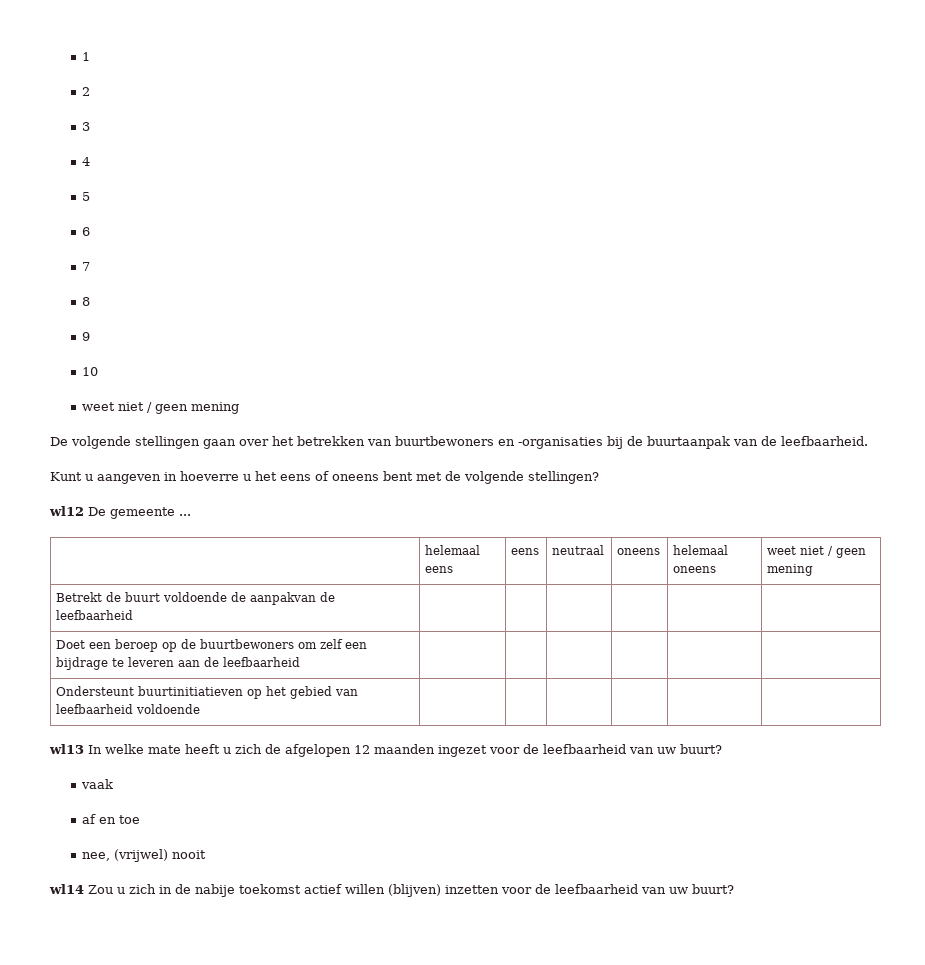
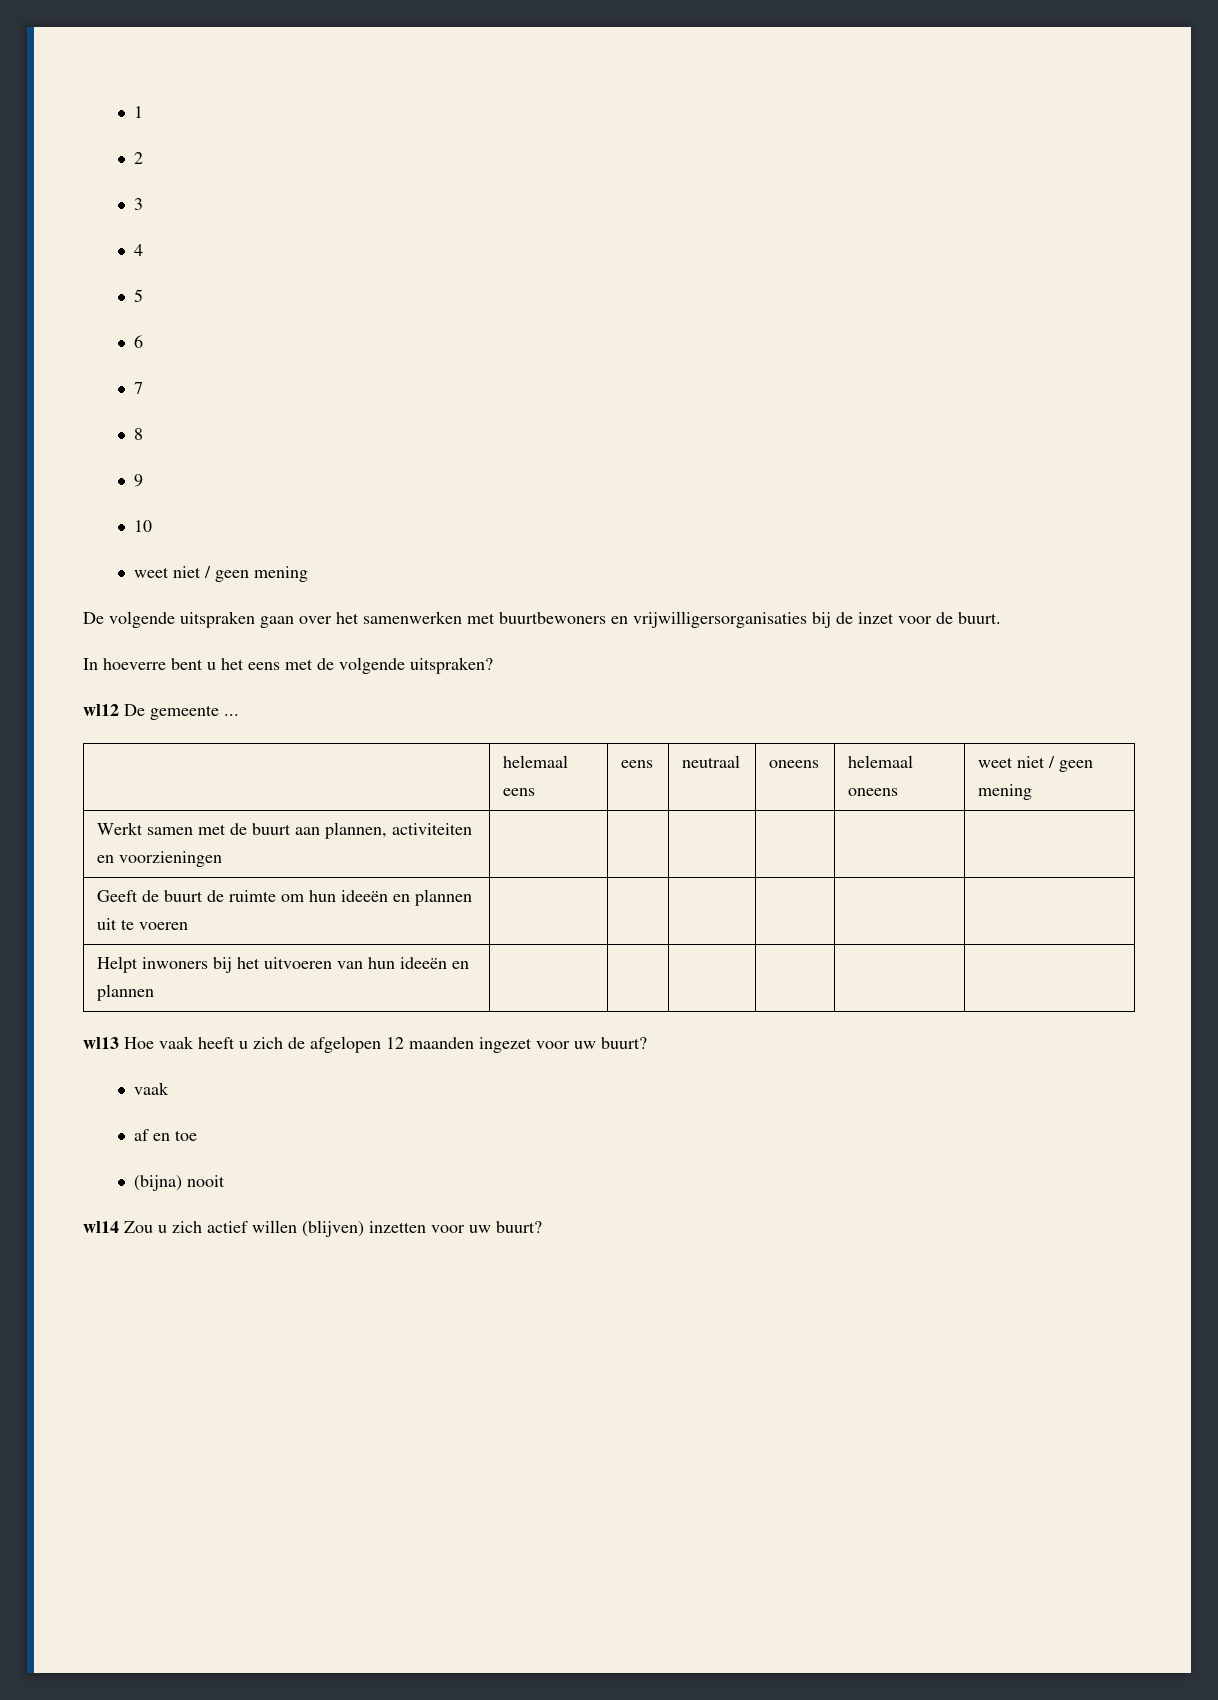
- De volgende stellingen gaan over het betrekken van buurtbewoners en -organisaties bij de buurtaanpak van de leefbaarheid.
- Kunt u aangeven in hoeverre u het eens of oneens bent met de volgende stellingen?
+ De volgende uitspraken gaan over het samenwerken met buurtbewoners en vrijwilligersorganisaties bij de inzet voor de buurt.
+ In hoeverre bent u het eens met de volgende uitspraken?
- Betrekt de buurt voldoende de aanpakvan de leefbaarheid | | | | | |
- Doet een beroep op de buurtbewoners om zelf een bijdrage te leveren aan de leefbaarheid | | | | | |
- Ondersteunt buurtinitiatieven op het gebied van leefbaarheid voldoende | | | | | |
- wl13 In welke mate heeft u zich de afgelopen 12 maanden ingezet voor de leefbaarheid van uw buurt?
+ Werkt samen met de buurt aan plannen, activiteiten en voorzieningen | | | | | |
+ Geeft de buurt de ruimte om hun ideeën en plannen uit te voeren | | | | | |
+ Helpt inwoners bij het uitvoeren van hun ideeën en plannen | | | | | |
+ wl13 Hoe vaak heeft u zich de afgelopen 12 maanden ingezet voor uw buurt?
- nee, (vrijwel) nooit
+ (bijna) nooit
- wl14 Zou u zich in de nabije toekomst actief willen (blijven) inzetten voor de leefbaarheid van uw buurt?
+ wl14 Zou u zich actief willen (blijven) inzetten voor uw buurt?

